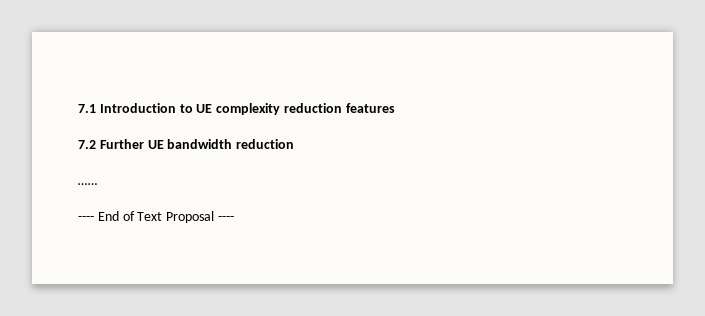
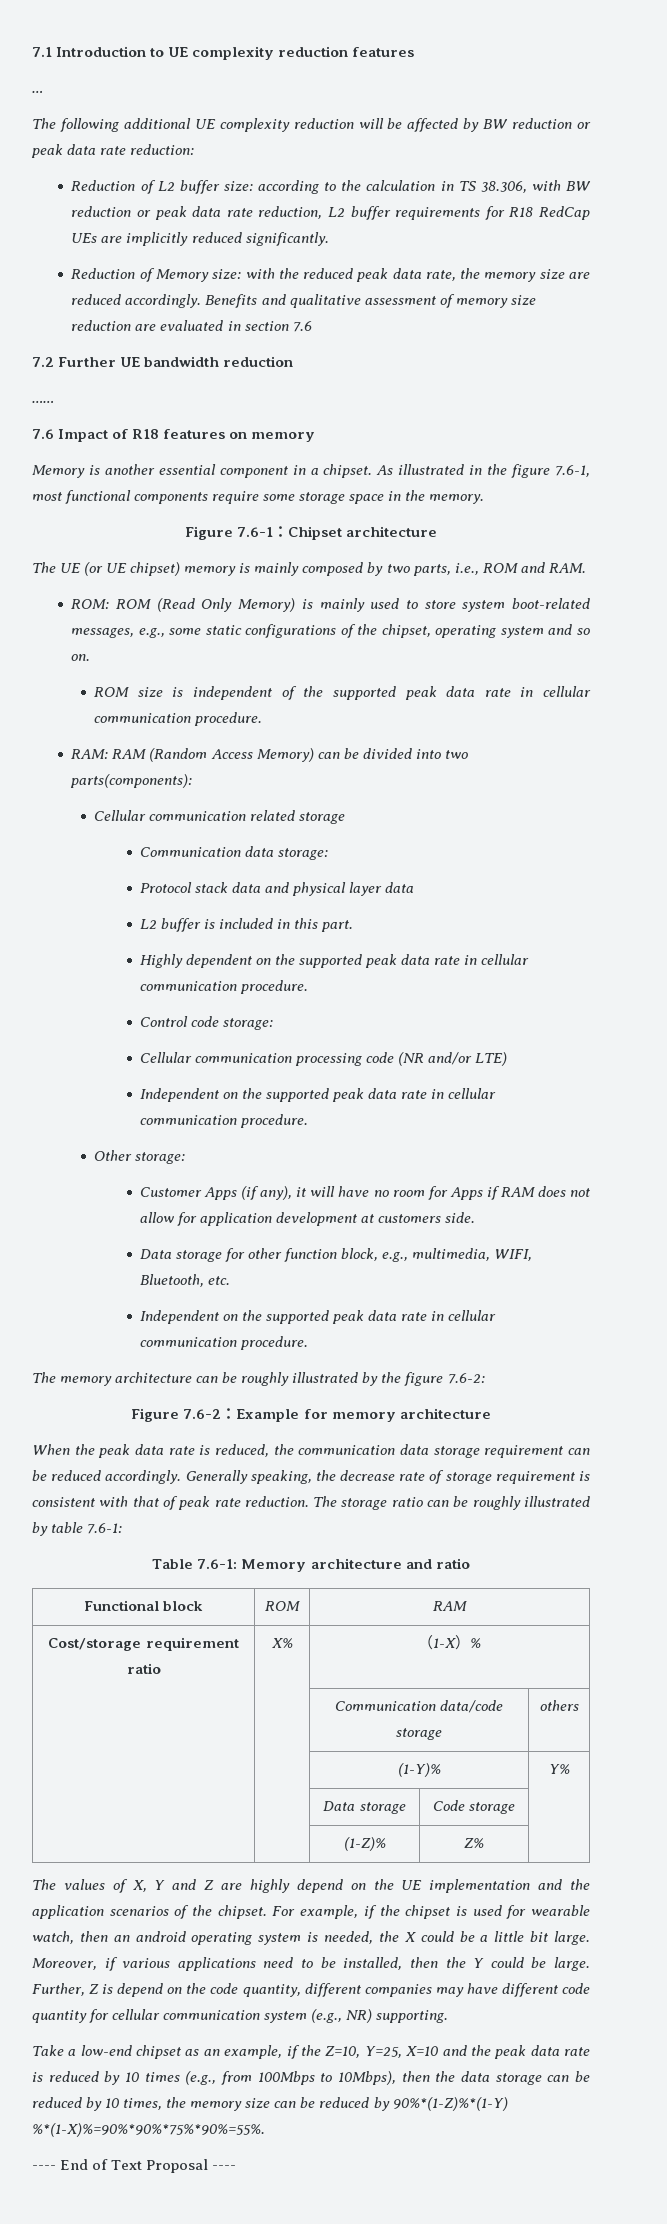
+ …
+ The following additional UE complexity reduction will be affected by BW reduction or peak data rate reduction:
+ Reduction of L2 buffer size: according to the calculation in TS 38.306, with BW reduction or peak data rate reduction, L2 buffer requirements for R18 RedCap UEs are implicitly reduced significantly.
+ Reduction of Memory size: with the reduced peak data rate, the memory size are reduced accordingly. Benefits and qualitative assessment of memory size reduction are evaluated in section 7.6
+ 7.6 Impact of R18 features on memory
+ Memory is another essential component in a chipset. As illustrated in the figure 7.6-1, most functional components require some storage space in the memory.
+ Figure 7.6-1：Chipset architecture
+ The UE (or UE chipset) memory is mainly composed by two parts, i.e., ROM and RAM.
+ ROM: ROM (Read Only Memory) is mainly used to store system boot-related messages, e.g., some static configurations of the chipset, operating system and so on.
+ ROM size is independent of the supported peak data rate in cellular communication procedure.
+ RAM: RAM (Random Access Memory) can be divided into two parts(components):
+ Cellular communication related storage
+ Communication data storage:
+ Protocol stack data and physical layer data
+ L2 buffer is included in this part.
+ Highly dependent on the supported peak data rate in cellular communication procedure.
+ Control code storage:
+ Cellular communication processing code (NR and/or LTE)
+ Independent on the supported peak data rate in cellular communication procedure.
+ Other storage:
+ Customer Apps (if any), it will have no room for Apps if RAM does not allow for application development at customers side.
+ Data storage for other function block, e.g., multimedia, WIFI, Bluetooth, etc.
+ Independent on the supported peak data rate in cellular communication procedure.
+ The memory architecture can be roughly illustrated by the figure 7.6-2:
+ Figure 7.6-2：Example for memory architecture
+ When the peak data rate is reduced, the communication data storage requirement can be reduced accordingly. Generally speaking, the decrease rate of storage requirement is consistent with that of peak rate reduction. The storage ratio can be roughly illustrated by table 7.6-1:
+ Table 7.6-1: Memory architecture and ratio
+ Functional block | ROM | RAM
+ Cost/storage requirement ratio | X% | （1-X）%
+ | | Communication data/code storage | others
+ | | (1-Y)% | Y%
+ | | Data storage | Code storage |
+ | | (1-Z)% | Z% |
+ The values of X, Y and Z are highly depend on the UE implementation and the application scenarios of the chipset. For example, if the chipset is used for wearable watch, then an android operating system is needed, the X could be a little bit large. Moreover, if various applications need to be installed, then the Y could be large. Further, Z is depend on the code quantity, different companies may have different code quantity for cellular communication system (e.g., NR) supporting.
+ Take a low-end chipset as an example, if the Z=10, Y=25, X=10 and the peak data rate is reduced by 10 times (e.g., from 100Mbps to 10Mbps), then the data storage can be reduced by 10 times, the memory size can be reduced by 90%*(1-Z)%*(1-Y) %*(1-X)%=90%*90%*75%*90%=55%.

